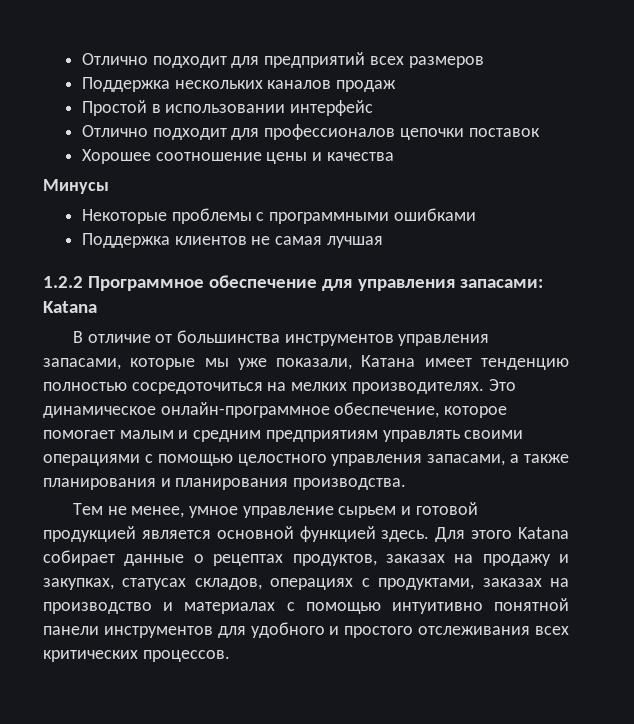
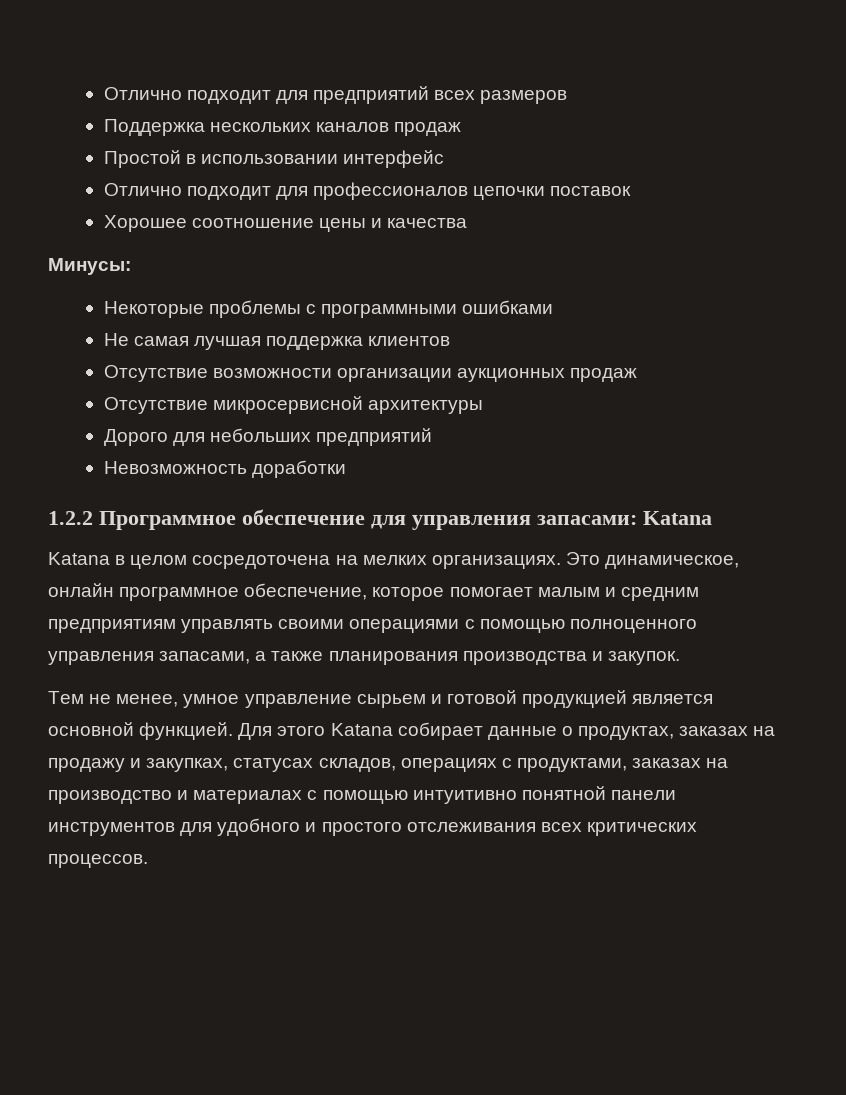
- Минусы
+ Минусы:
- Поддержка клиентов не самая лучшая
+ Не самая лучшая поддержка клиентов
+ Отсутствие возможности организации аукционных продаж
+ Отсутствие микросервисной архитектуры
+ Дорого для небольших предприятий
+ Невозможность доработки
- В отличие от большинства инструментов управления запасами, которые мы уже показали, Катана имеет тенденцию полностью сосредоточиться на мелких производителях. Это динамическое онлайн-программное обеспечение, которое помогает малым и средним предприятиям управлять своими операциями с помощью целостного управления запасами, а также планирования и планирования производства.
+ Katana в целом сосредоточена на мелких организациях. Это динамическое, онлайн программное обеспечение, которое помогает малым и средним предприятиям управлять своими операциями с помощью полноценного управления запасами, а также планирования производства и закупок.
- Тем не менее, умное управление сырьем и готовой продукцией является основной функцией здесь.
+ Тем не менее, умное управление сырьем и готовой продукцией является основной функцией.
- Для этого Katana собирает данные о рецептах продуктов, заказах на продажу и закупках, статусах складов, операциях с продуктами, заказах на производство и материалах с помощью интуитивно понятной панели инструментов для удобного и простого отслеживания всех критических процессов.
+ Для этого Katana собирает данные о продуктах, заказах на продажу и закупках, статусах складов, операциях с продуктами, заказах на производство и материалах с помощью интуитивно понятной панели инструментов для удобного и простого отслеживания всех критических процессов.

